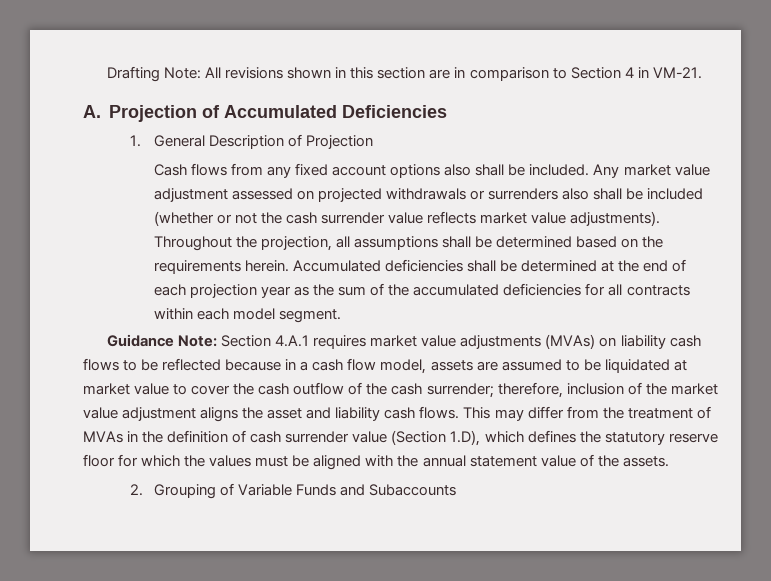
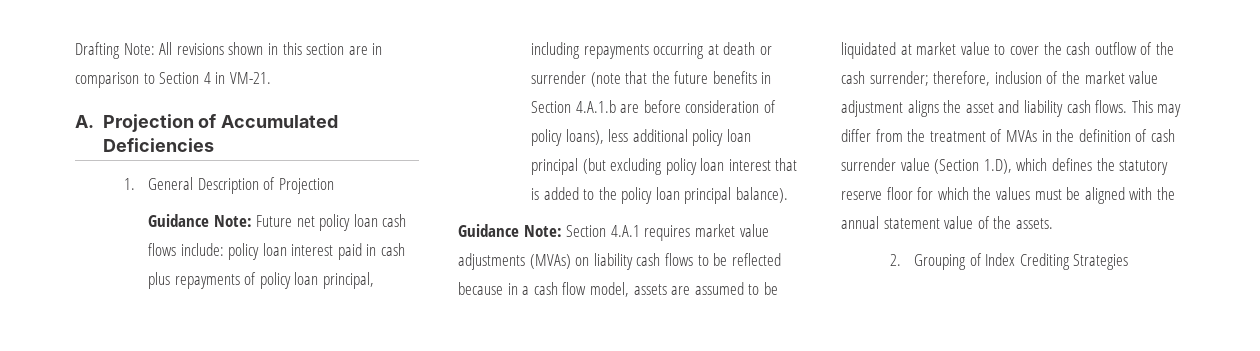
- Cash flows from any fixed account options also shall be included. Any market value adjustment assessed on projected withdrawals or surrenders also shall be included (whether or not the cash surrender value reflects market value adjustments). Throughout the projection, all assumptions shall be determined based on the requirements herein. Accumulated deficiencies shall be determined at the end of each projection year as the sum of the accumulated deficiencies for all contracts within each model segment.
+ Guidance Note: Future net policy loan cash flows include: policy loan interest paid in cash plus repayments of policy loan principal, including repayments occurring at death or surrender (note that the future benefits in Section 4.A.1.b are before consideration of policy loans), less additional policy loan principal (but excluding policy loan interest that is added to the policy loan principal balance).
- 2. Grouping of Variable Funds and Subaccounts
+ 2. Grouping of Index Crediting Strategies

